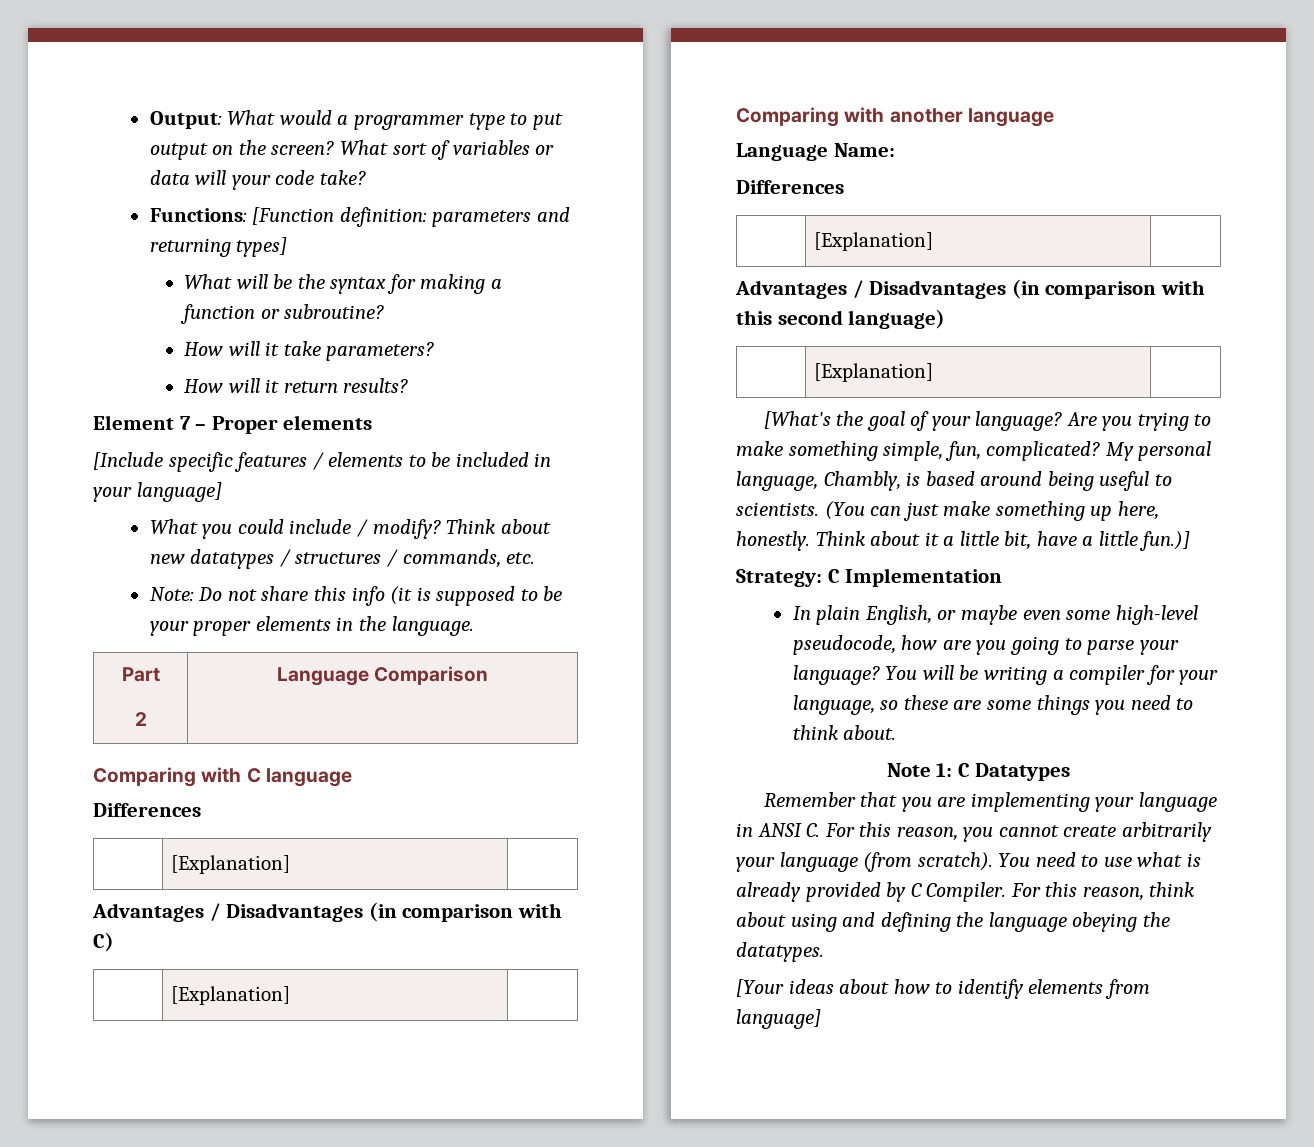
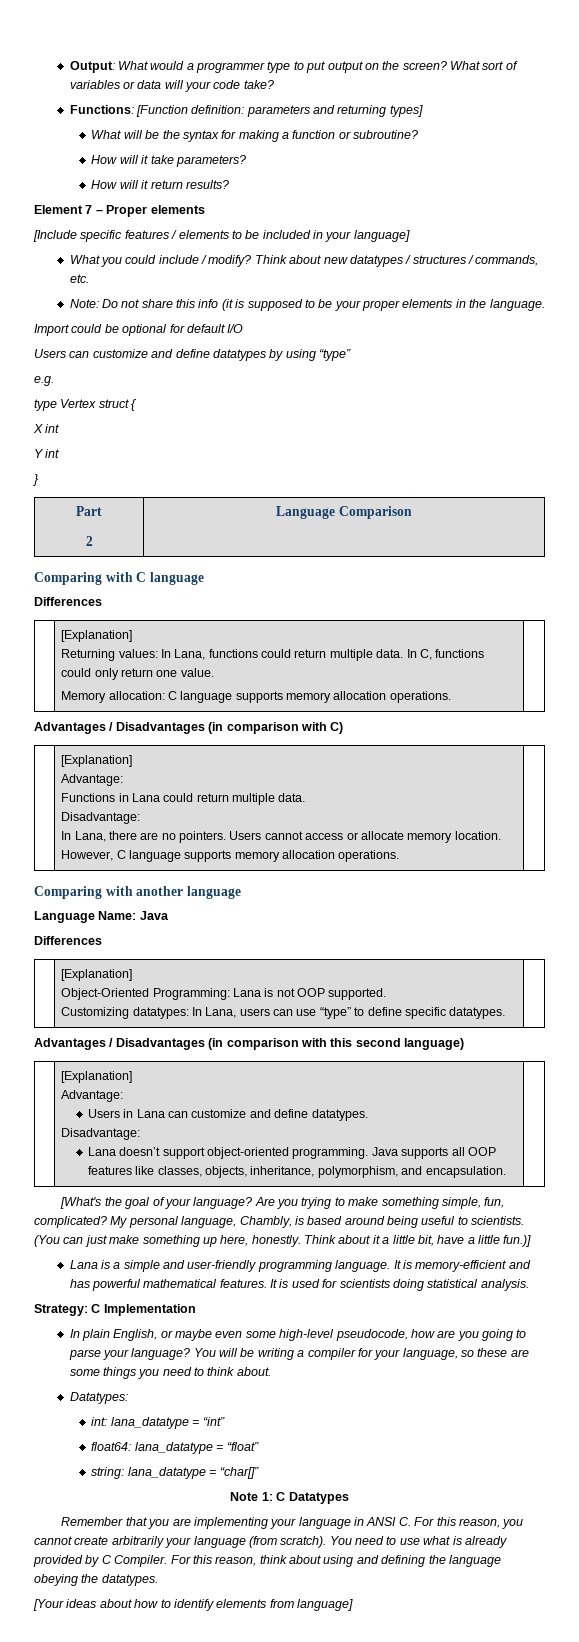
+ Import could be optional for default I/O
+ Users can customize and define datatypes by using “type”
+ e.g.
+ type Vertex struct {
+ X int
+ Y int
+ }
  Comparing with C language
  Differences
- | [Explanation] |
+ | [Explanation]
+ Returning values: In Lana, functions could return multiple data. In C, functions could only return one value.
+ Memory allocation: C language supports memory allocation operations. |
  Advantages / Disadvantages (in comparison with C)
- | [Explanation] |
+ | [Explanation]
+ Advantage:
+ Functions in Lana could return multiple data.
+ Disadvantage:
+ In Lana, there are no pointers. Users cannot access or allocate memory location. However, C language supports memory allocation operations. |
- Language Name:
+ Language Name: Java
  Differences
- | [Explanation] |
+ | [Explanation]
+ Object-Oriented Programming: Lana is not OOP supported.
+ Customizing datatypes: In Lana, users can use “type” to define specific datatypes. |
  Advantages / Disadvantages (in comparison with this second language)
- | [Explanation] |
+ | [Explanation]
+ Advantage:
+ Users in Lana can customize and define datatypes.
+ Disadvantage:
+ Lana doesn’t support object-oriented programming. Java supports all OOP features like classes, objects, inheritance, polymorphism, and encapsulation. |
+ Lana is a simple and user-friendly programming language. It is memory-efficient and has powerful mathematical features. It is used for scientists doing statistical analysis.
+ Datatypes:
+ int: lana_datatype = “int”
+ float64: lana_datatype = “float”
+ string: lana_datatype = “char[]”

